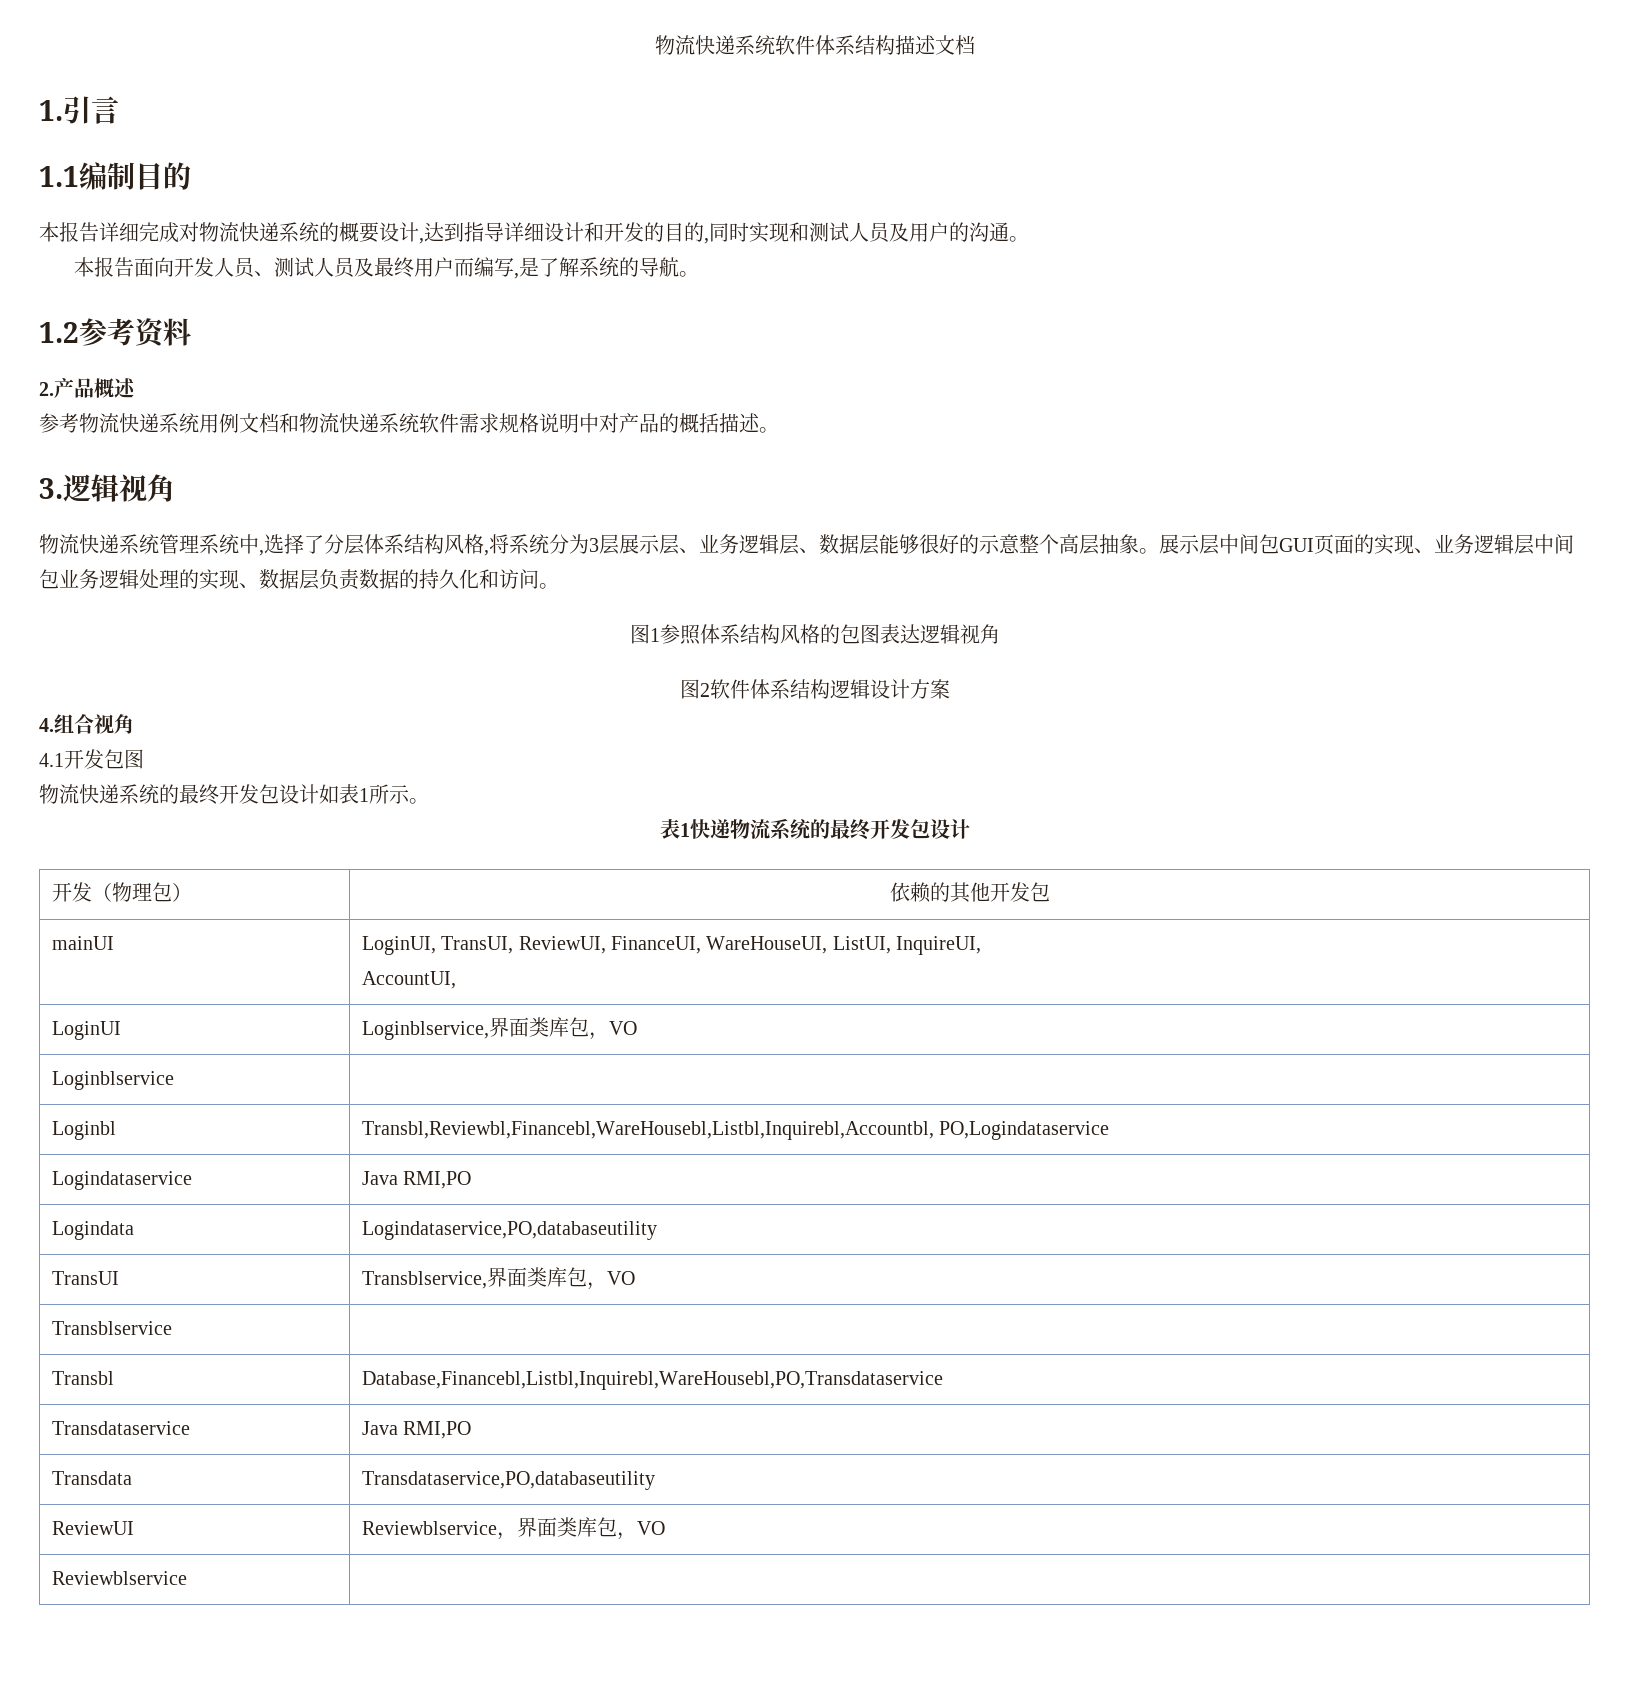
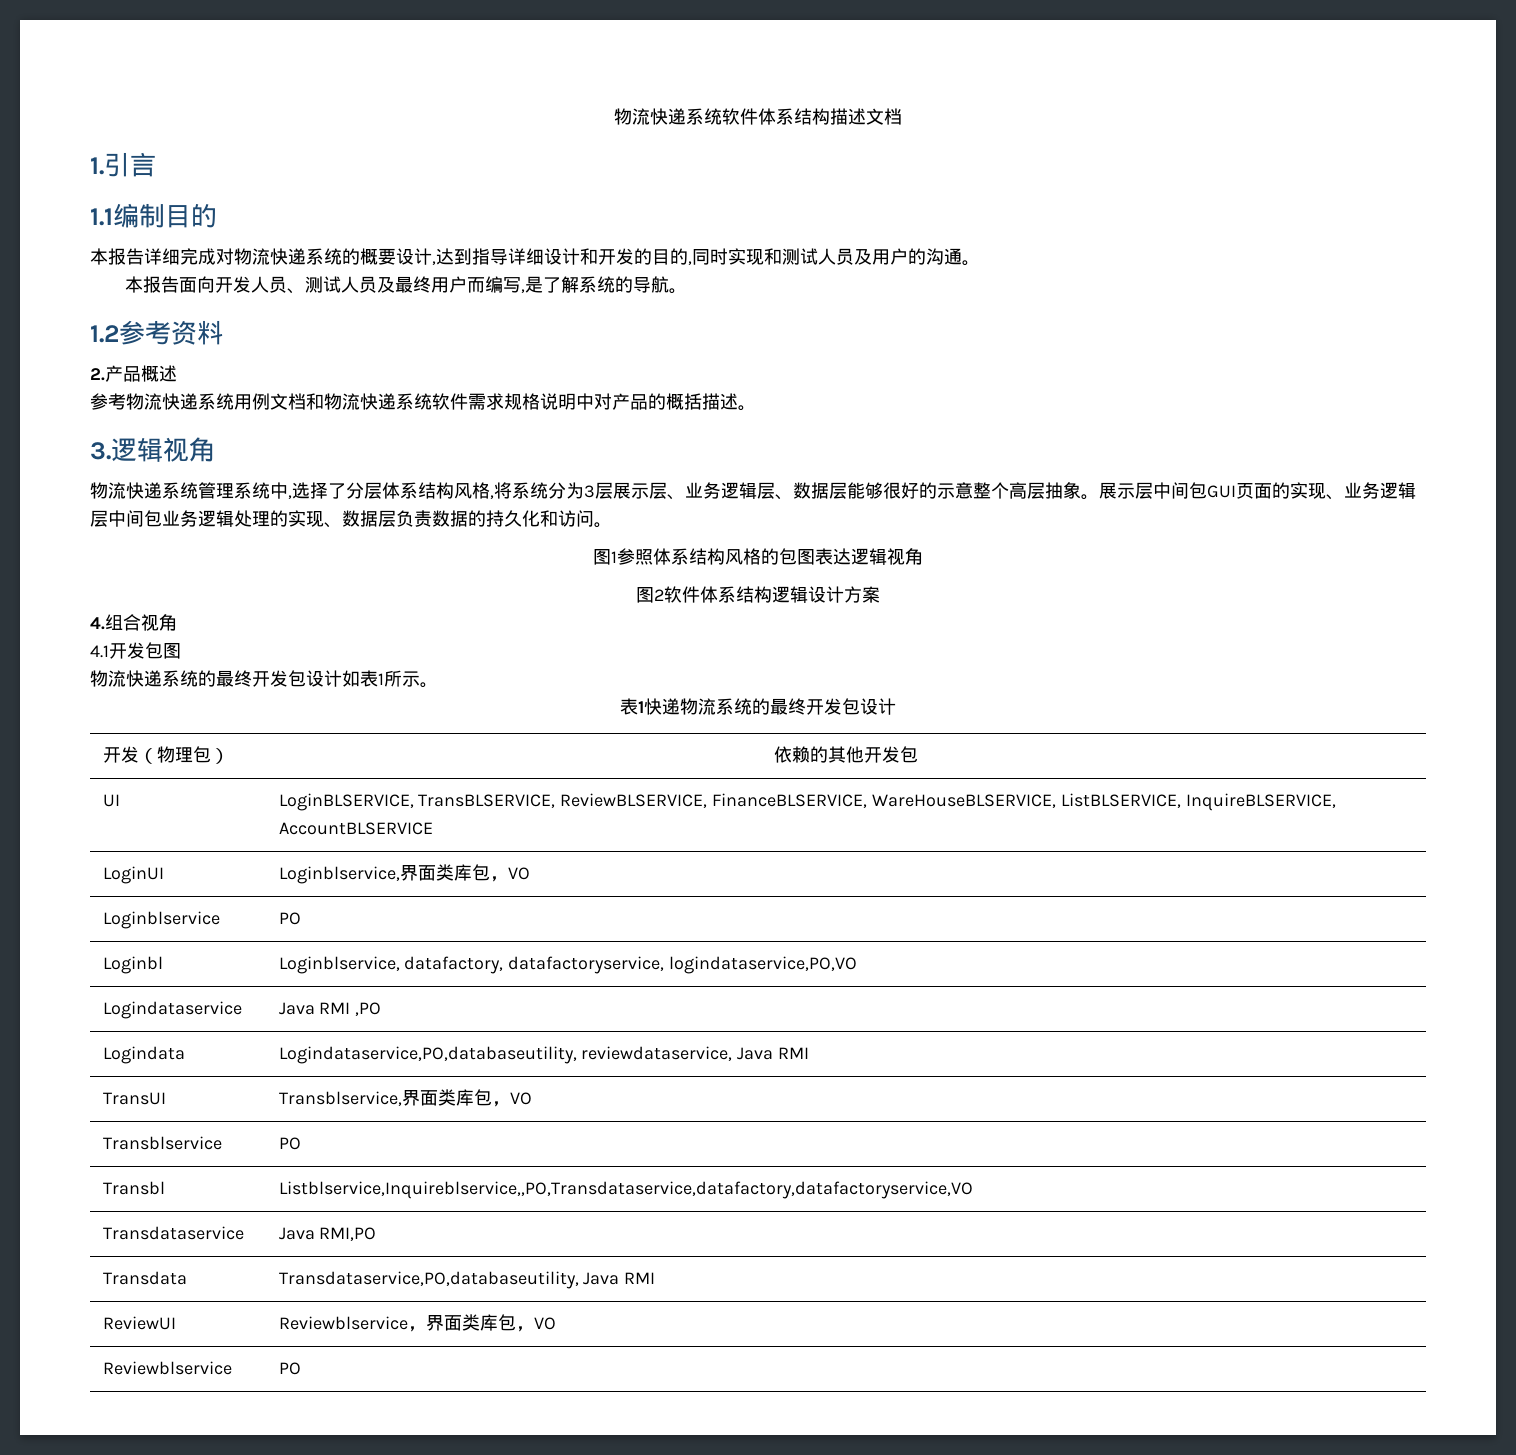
- mainUI | LoginUI, TransUI, ReviewUI, FinanceUI, WareHouseUI, ListUI, InquireUI,
- AccountUI,
+ UI | LoginBLSERVICE, TransBLSERVICE, ReviewBLSERVICE, FinanceBLSERVICE, WareHouseBLSERVICE, ListBLSERVICE, InquireBLSERVICE, AccountBLSERVICE
- Loginblservice |
+ Loginblservice | PO
- Loginbl | Transbl,Reviewbl,Financebl,WareHousebl,Listbl,Inquirebl,Accountbl, PO,Logindataservice
+ Loginbl | Loginblservice, datafactory, datafactoryservice, logindataservice,PO,VO
- Logindataservice | Java RMI,PO
+ Logindataservice | Java RMI ,PO
- Logindata | Logindataservice,PO,databaseutility
+ Logindata | Logindataservice,PO,databaseutility, reviewdataservice, Java RMI
- Transblservice |
+ Transblservice | PO
- Transbl | Database,Financebl,Listbl,Inquirebl,WareHousebl,PO,Transdataservice
+ Transbl | Listblservice,Inquireblservice,,PO,Transdataservice,datafactory,datafactoryservice,VO
- Transdata | Transdataservice,PO,databaseutility
+ Transdata | Transdataservice,PO,databaseutility, Java RMI
- Reviewblservice |
+ Reviewblservice | PO

